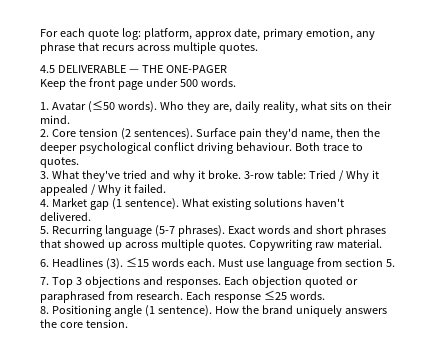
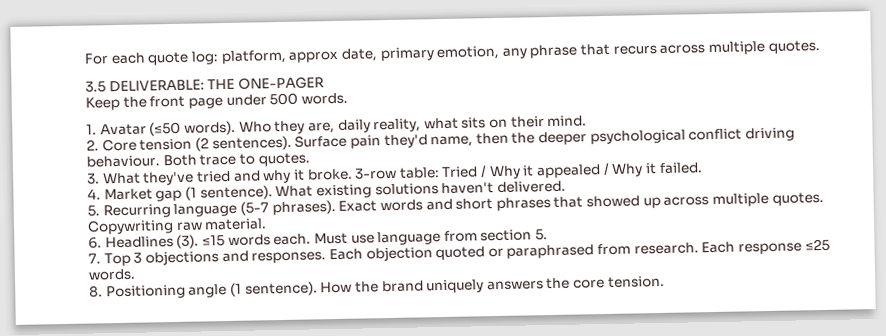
- 4.5 DELIVERABLE — THE ONE-PAGER
+ 3.5 DELIVERABLE: THE ONE-PAGER

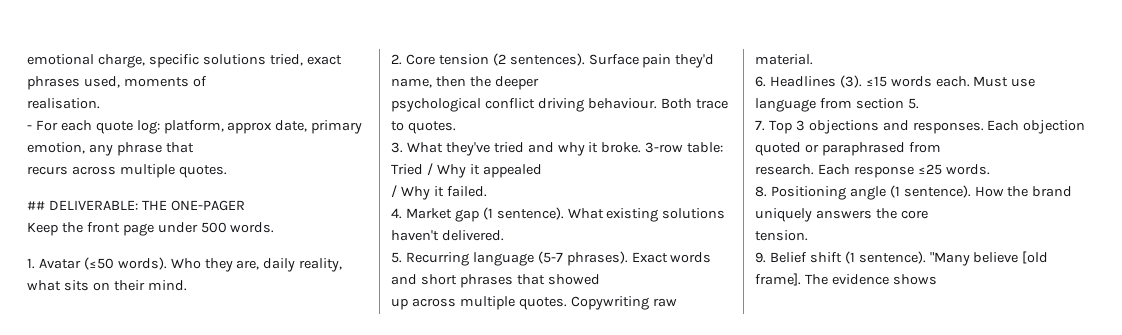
- For each quote log: platform, approx date, primary emotion, any phrase that recurs across multiple quotes.
+ emotional charge, specific solutions tried, exact phrases used, moments of
+ realisation.
+ - For each quote log: platform, approx date, primary emotion, any phrase that
+ recurs across multiple quotes.
- 3.5 DELIVERABLE: THE ONE-PAGER
+ ## DELIVERABLE: THE ONE-PAGER
- Surface pain they'd name, then the deeper psychological conflict driving behaviour.
+ Surface pain they'd name, then the deeper
+ psychological conflict driving behaviour.
- 3-row table: Tried / Why it appealed / Why it failed.
+ 3-row table: Tried / Why it appealed
+ / Why it failed.
- Exact words and short phrases that showed up across multiple quotes.
+ Exact words and short phrases that showed
+ up across multiple quotes.
- Each objection quoted or paraphrased from research.
+ Each objection quoted or paraphrased from
+ research.
- How the brand uniquely answers the core tension.
+ How the brand uniquely answers the core
+ tension.
+ 9. Belief shift (1 sentence). "Many believe [old frame]. The evidence shows

